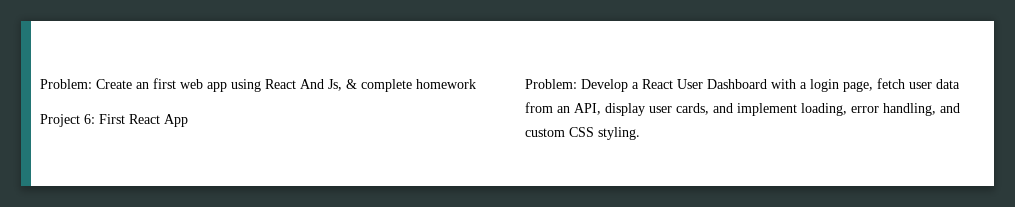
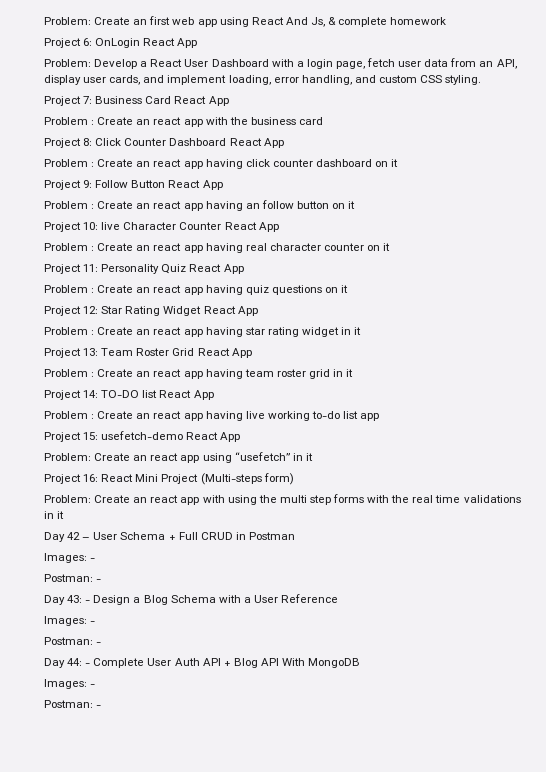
- Project 6: First React App
+ Project 6: OnLogin React App
+ Project 7: Business Card React App
+ Problem : Create an react app with the business card
+ Project 8: Click Counter Dashboard React App
+ Problem : Create an react app having click counter dashboard on it
+ Project 9: Follow Button React App
+ Problem : Create an react app having an follow button on it
+ Project 10: live Character Counter React App
+ Problem : Create an react app having real character counter on it
+ Project 11: Personality Quiz React App
+ Problem : Create an react app having quiz questions on it
+ Project 12: Star Rating Widget React App
+ Problem : Create an react app having star rating widget in it
+ Project 13: Team Roster Grid React App
+ Problem : Create an react app having team roster grid in it
+ Project 14: TO-DO list React App
+ Problem : Create an react app having live working to-do list app
+ Project 15: usefetch-demo React App
+ Problem: Create an react app using “usefetch” in it
+ Project 16: React Mini Project (Multi-steps form)
+ Problem: Create an react app with using the multi step forms with the real time validations in it
+ Day 42 – User Schema + Full CRUD in Postman
+ Images: -
+ Postman: -
+ Day 43: - Design a Blog Schema with a User Reference
+ Images: -
+ Postman: -
+ Day 44: - Complete User Auth API + Blog API With MongoDB
+ Images: -
+ Postman: -

